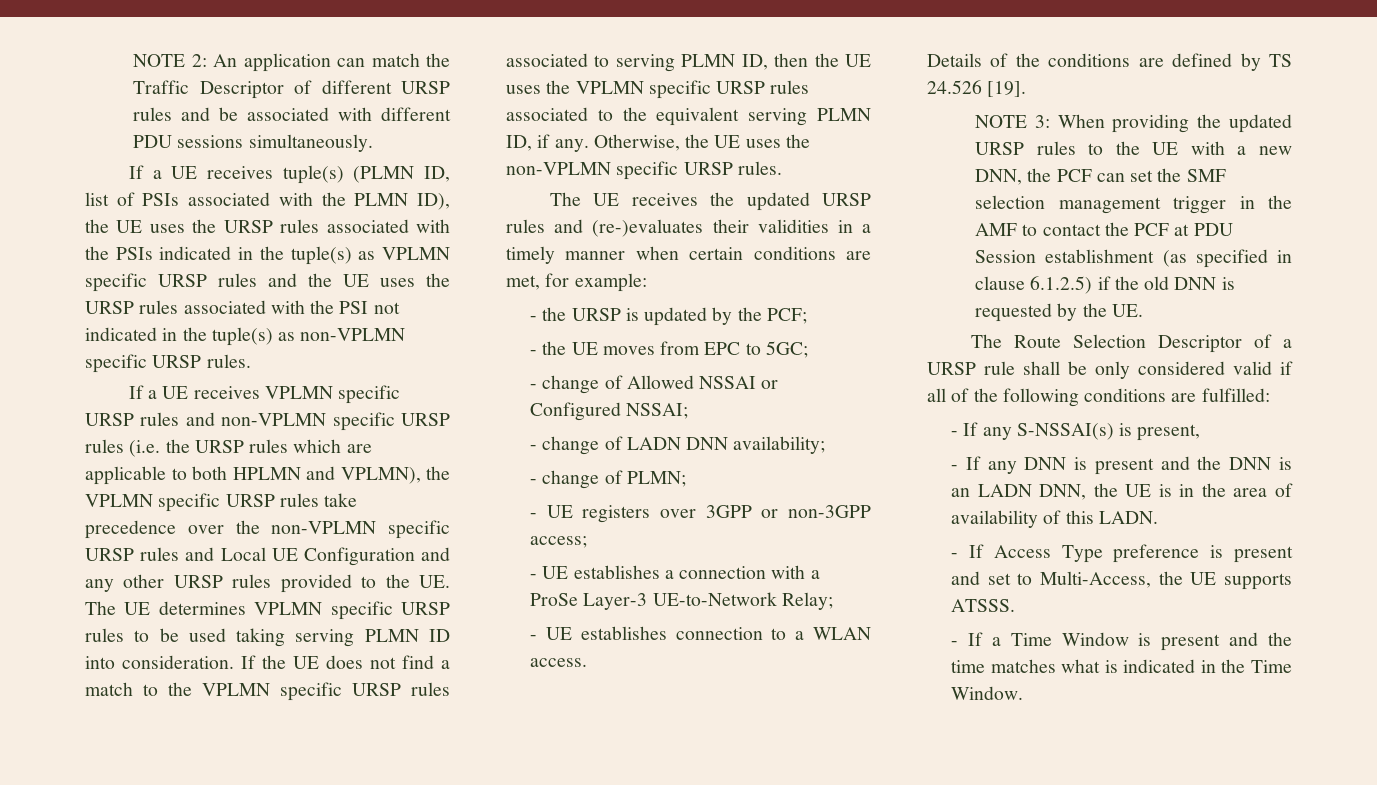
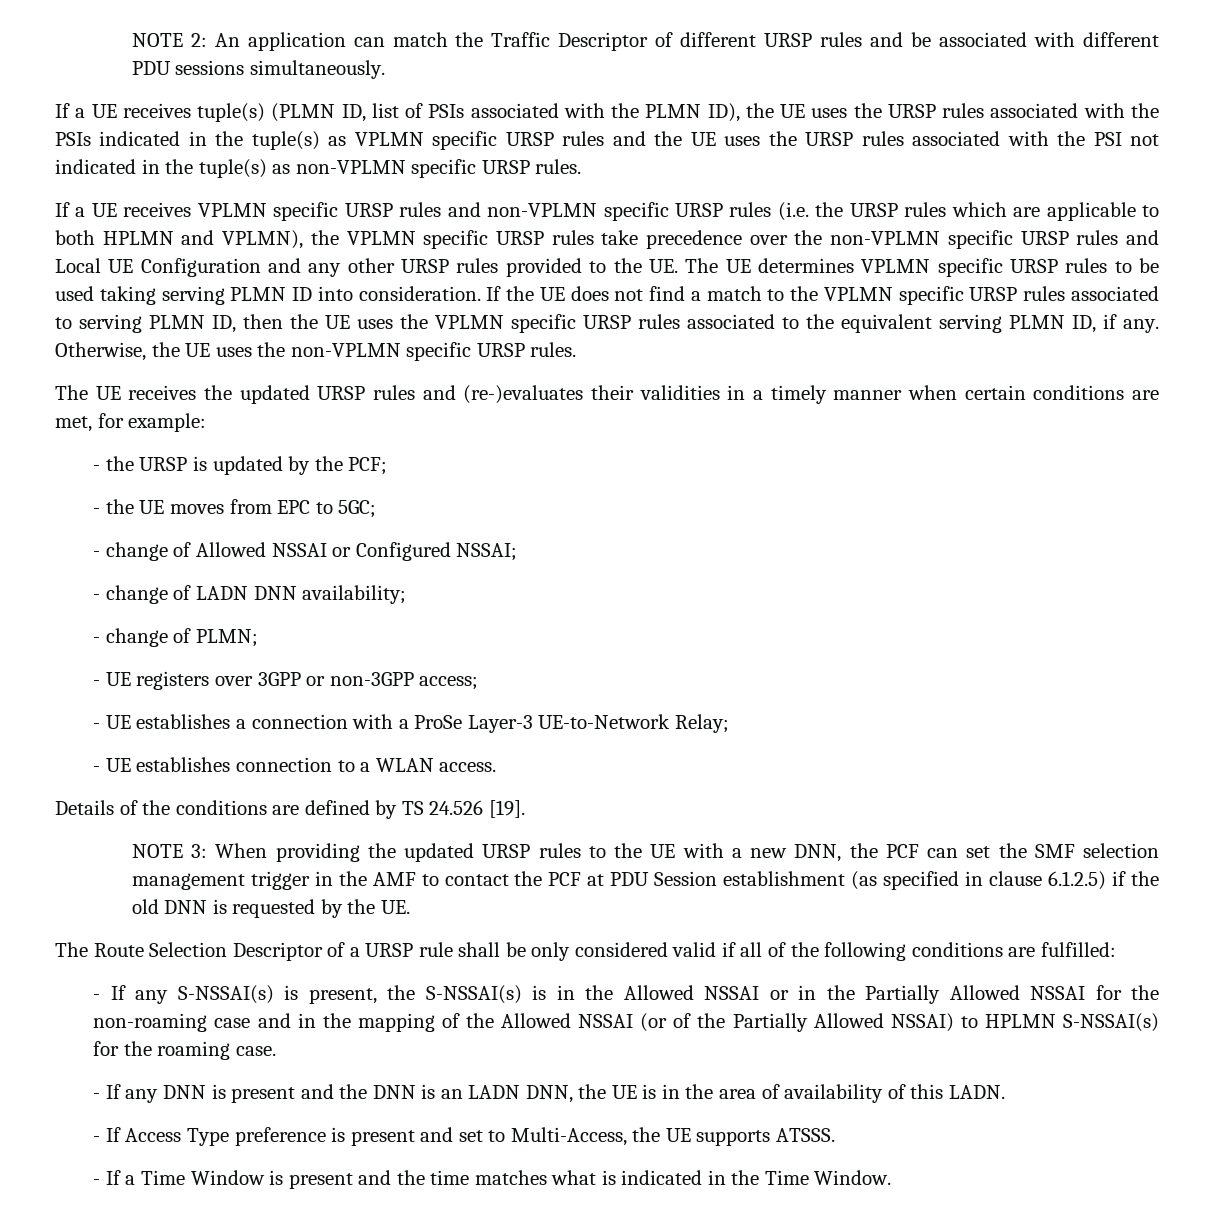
- - If any S-NSSAI(s) is present,
+ - If any S-NSSAI(s) is present, the S-NSSAI(s) is in the Allowed NSSAI or in the Partially Allowed NSSAI for the non-roaming case and in the mapping of the Allowed NSSAI (or of the Partially Allowed NSSAI) to HPLMN S-NSSAI(s) for the roaming case.

